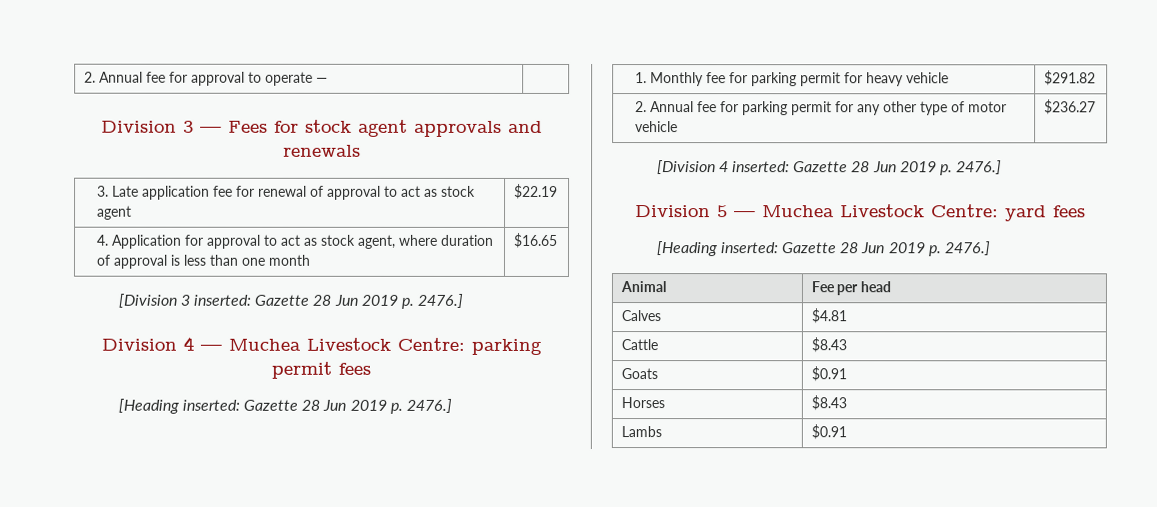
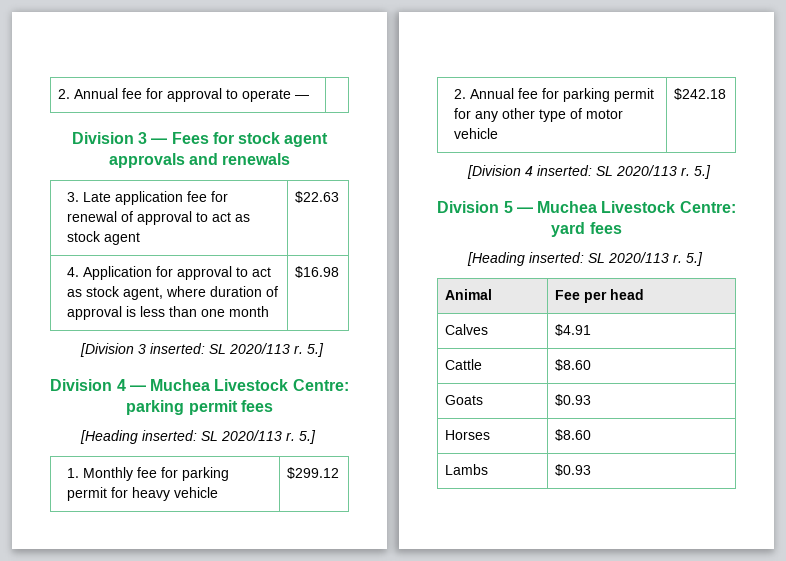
- 3. Late application fee for renewal of approval to act as stock agent | $22.19
+ 3. Late application fee for renewal of approval to act as stock agent | $22.63
- 4. Application for approval to act as stock agent, where duration of approval is less than one month | $16.65
+ 4. Application for approval to act as stock agent, where duration of approval is less than one month | $16.98
- [Division 3 inserted: Gazette 28 Jun 2019 p. 2476.]
+ [Division 3 inserted: SL 2020/113 r. 5.]
  Division 4 — Muchea Livestock Centre: parking permit fees
- [Heading inserted: Gazette 28 Jun 2019 p. 2476.]
+ [Heading inserted: SL 2020/113 r. 5.]
- 1. Monthly fee for parking permit for heavy vehicle | $291.82
+ 1. Monthly fee for parking permit for heavy vehicle | $299.12
- 2. Annual fee for parking permit for any other type of motor vehicle | $236.27
+ 2. Annual fee for parking permit for any other type of motor vehicle | $242.18
- [Division 4 inserted: Gazette 28 Jun 2019 p. 2476.]
+ [Division 4 inserted: SL 2020/113 r. 5.]
  Division 5 — Muchea Livestock Centre: yard fees
- [Heading inserted: Gazette 28 Jun 2019 p. 2476.]
+ [Heading inserted: SL 2020/113 r. 5.]
- Calves | $4.81
+ Calves | $4.91
- Cattle | $8.43
+ Cattle | $8.60
- Goats | $0.91
+ Goats | $0.93
- Horses | $8.43
+ Horses | $8.60
- Lambs | $0.91
+ Lambs | $0.93

